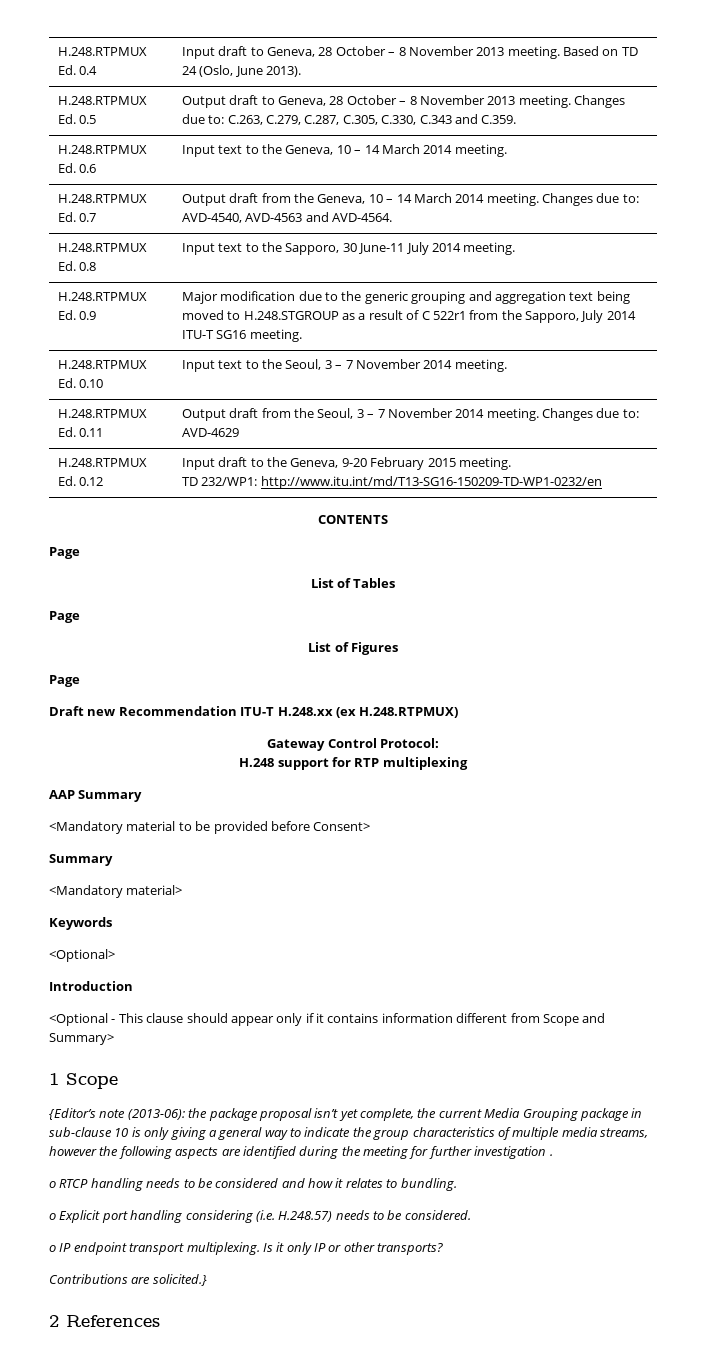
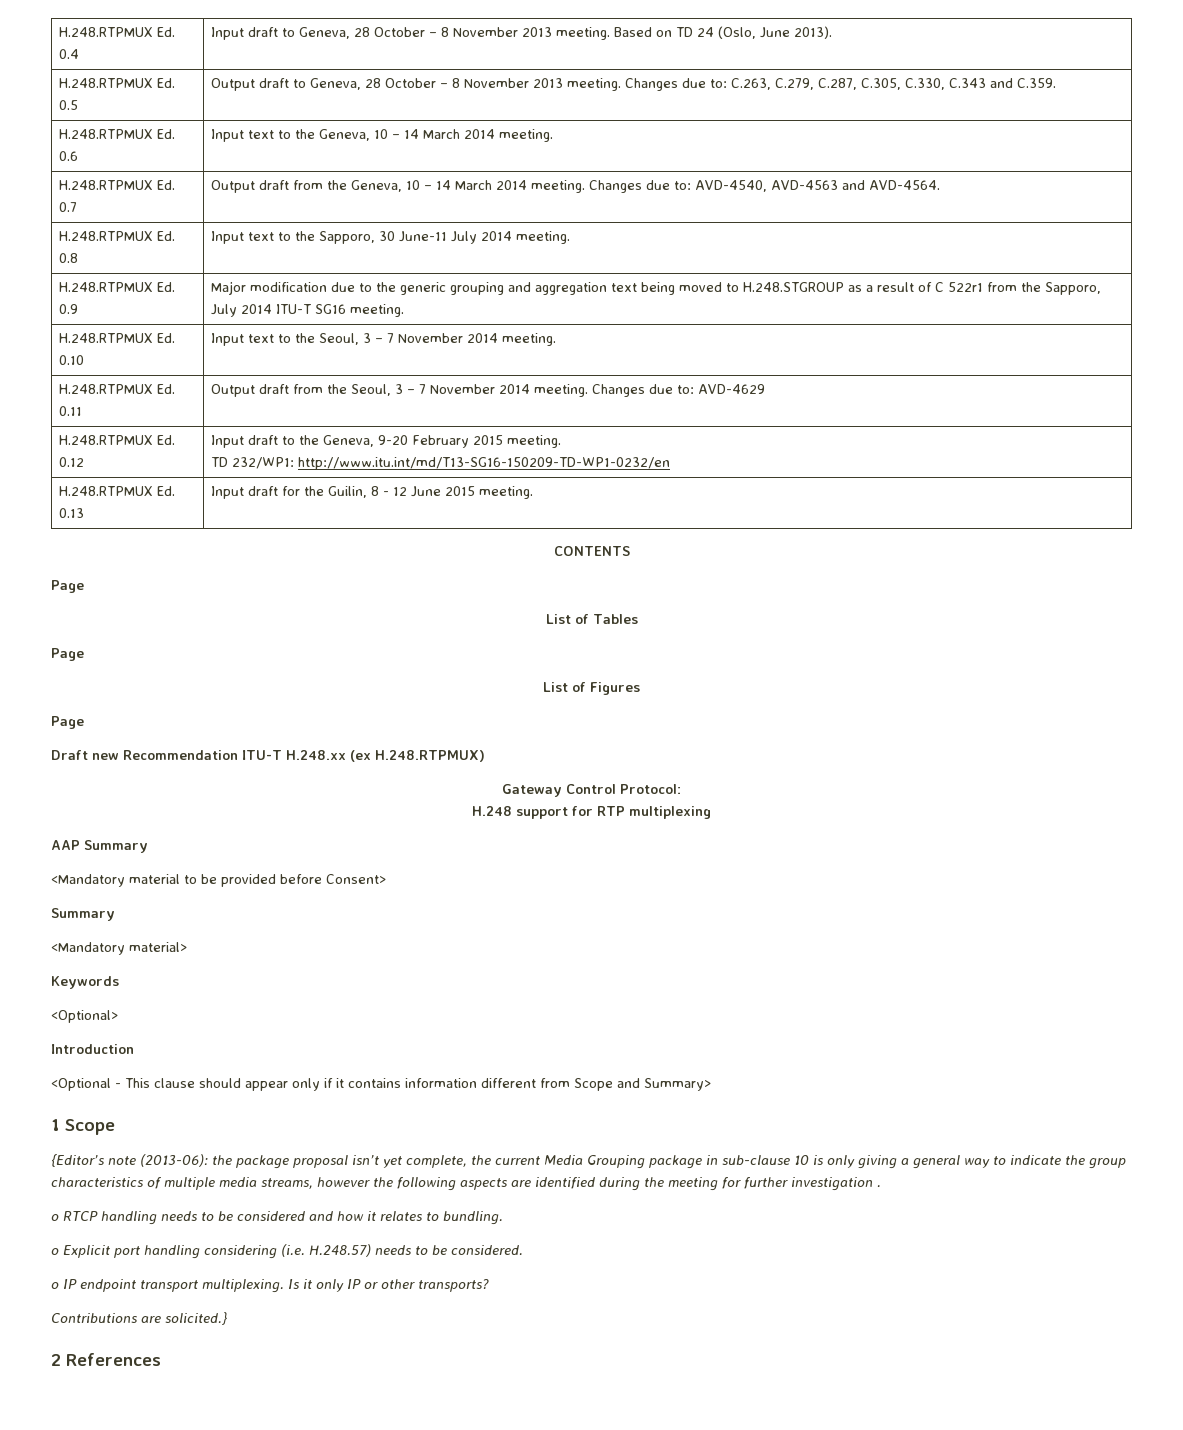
+ H.248.RTPMUX Ed. 0.13 | Input draft for the Guilin, 8 - 12 June 2015 meeting.

